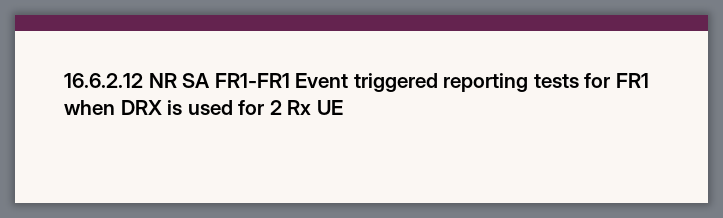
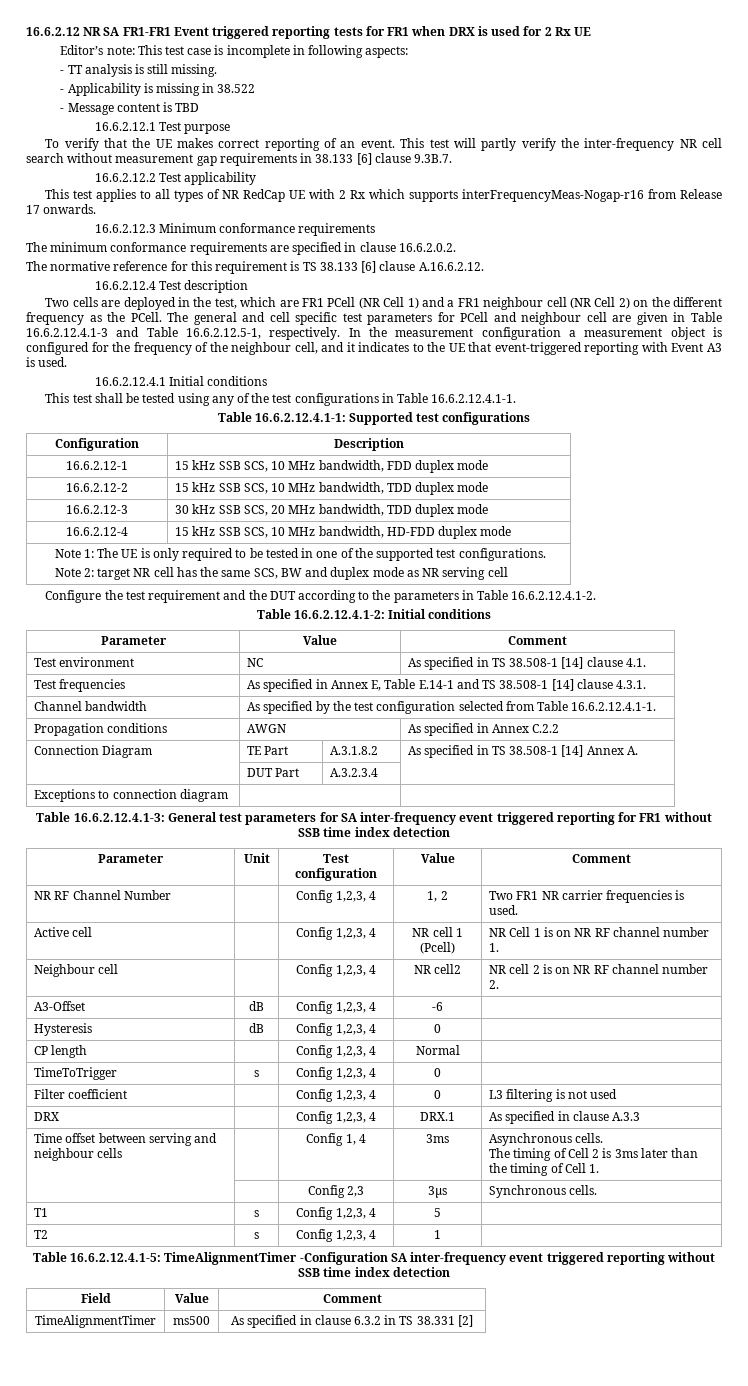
+ Editor’s note: This test case is incomplete in following aspects:
+ - TT analysis is still missing.
+ - Applicability is missing in 38.522
+ - Message content is TBD
+ 16.6.2.12.1 Test purpose
+ To verify that the UE makes correct reporting of an event. This test will partly verify the inter-frequency NR cell search without measurement gap requirements in 38.133 [6] clause 9.3B.7.
+ 16.6.2.12.2 Test applicability
+ This test applies to all types of NR RedCap UE with 2 Rx which supports interFrequencyMeas-Nogap-r16 from Release 17 onwards.
+ 16.6.2.12.3 Minimum conformance requirements
+ The minimum conformance requirements are specified in clause 16.6.2.0.2.
+ The normative reference for this requirement is TS 38.133 [6] clause A.16.6.2.12.
+ 16.6.2.12.4 Test description
+ Two cells are deployed in the test, which are FR1 PCell (NR Cell 1) and a FR1 neighbour cell (NR Cell 2) on the different frequency as the PCell. The general and cell specific test parameters for PCell and neighbour cell are given in Table 16.6.2.12.4.1-3 and Table 16.6.2.12.5-1, respectively. In the measurement configuration a measurement object is configured for the frequency of the neighbour cell, and it indicates to the UE that event-triggered reporting with Event A3 is used.
+ 16.6.2.12.4.1 Initial conditions
+ This test shall be tested using any of the test configurations in Table 16.6.2.12.4.1-1.
+ Table 16.6.2.12.4.1-1: Supported test configurations
+ Configuration | Description
+ 16.6.2.12-1 | 15 kHz SSB SCS, 10 MHz bandwidth, FDD duplex mode
+ 16.6.2.12-2 | 15 kHz SSB SCS, 10 MHz bandwidth, TDD duplex mode
+ 16.6.2.12-3 | 30 kHz SSB SCS, 20 MHz bandwidth, TDD duplex mode
+ 16.6.2.12-4 | 15 kHz SSB SCS, 10 MHz bandwidth, HD-FDD duplex mode
+ Note 1: The UE is only required to be tested in one of the supported test configurations.
+ Note 2: target NR cell has the same SCS, BW and duplex mode as NR serving cell
+ Configure the test requirement and the DUT according to the parameters in Table 16.6.2.12.4.1-2.
+ Table 16.6.2.12.4.1-2: Initial conditions
+ Parameter | Value | Comment
+ Test environment | NC | As specified in TS 38.508-1 [14] clause 4.1.
+ Test frequencies | As specified in Annex E, Table E.14-1 and TS 38.508-1 [14] clause 4.3.1.
+ Channel bandwidth | As specified by the test configuration selected from Table 16.6.2.12.4.1-1.
+ Propagation conditions | AWGN | As specified in Annex C.2.2
+ Connection Diagram | TE Part | A.3.1.8.2 | As specified in TS 38.508-1 [14] Annex A.
+ | DUT Part | A.3.2.3.4 |
+ Exceptions to connection diagram | |
+ Table 16.6.2.12.4.1-3: General test parameters for SA inter-frequency event triggered reporting for FR1 without SSB time index detection
+ Parameter | Unit | Test configuration | Value | Comment
+ NR RF Channel Number | | Config 1,2,3, 4 | 1, 2 | Two FR1 NR carrier frequencies is used.
+ Active cell | | Config 1,2,3, 4 | NR cell 1 (Pcell) | NR Cell 1 is on NR RF channel number 1.
+ Neighbour cell | | Config 1,2,3, 4 | NR cell2 | NR cell 2 is on NR RF channel number 2.
+ A3-Offset | dB | Config 1,2,3, 4 | -6 |
+ Hysteresis | dB | Config 1,2,3, 4 | 0 |
+ CP length | | Config 1,2,3, 4 | Normal |
+ TimeToTrigger | s | Config 1,2,3, 4 | 0 |
+ Filter coefficient | | Config 1,2,3, 4 | 0 | L3 filtering is not used
+ DRX | | Config 1,2,3, 4 | DRX.1 | As specified in clause A.3.3
+ Time offset between serving and neighbour cells | | Config 1, 4 | 3ms | Asynchronous cells.
+ The timing of Cell 2 is 3ms later than the timing of Cell 1.
+ | | Config 2,3 | 3μs | Synchronous cells.
+ T1 | s | Config 1,2,3, 4 | 5 |
+ T2 | s | Config 1,2,3, 4 | 1 |
+ Table 16.6.2.12.4.1-5: TimeAlignmentTimer -Configuration SA inter-frequency event triggered reporting without SSB time index detection
+ Field | Value | Comment
+ TimeAlignmentTimer | ms500 | As specified in clause 6.3.2 in TS 38.331 [2]

